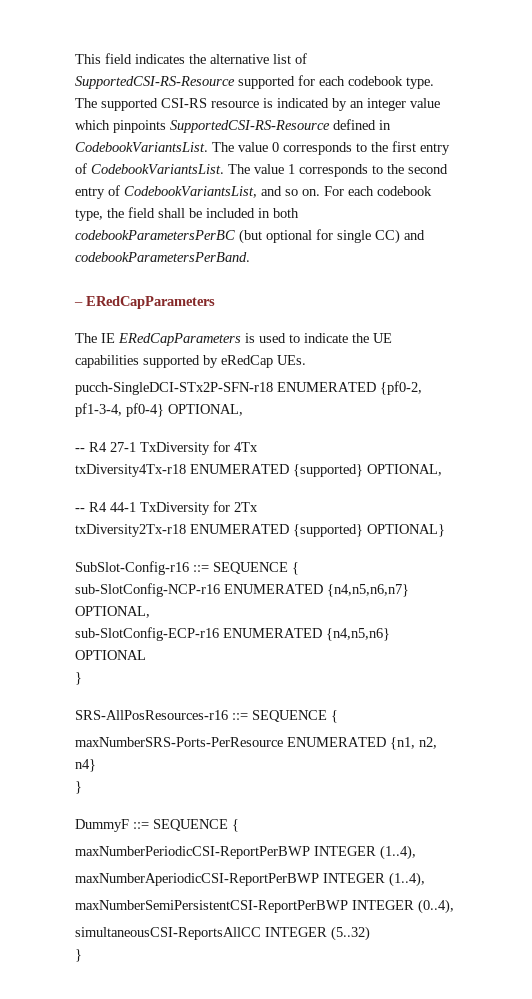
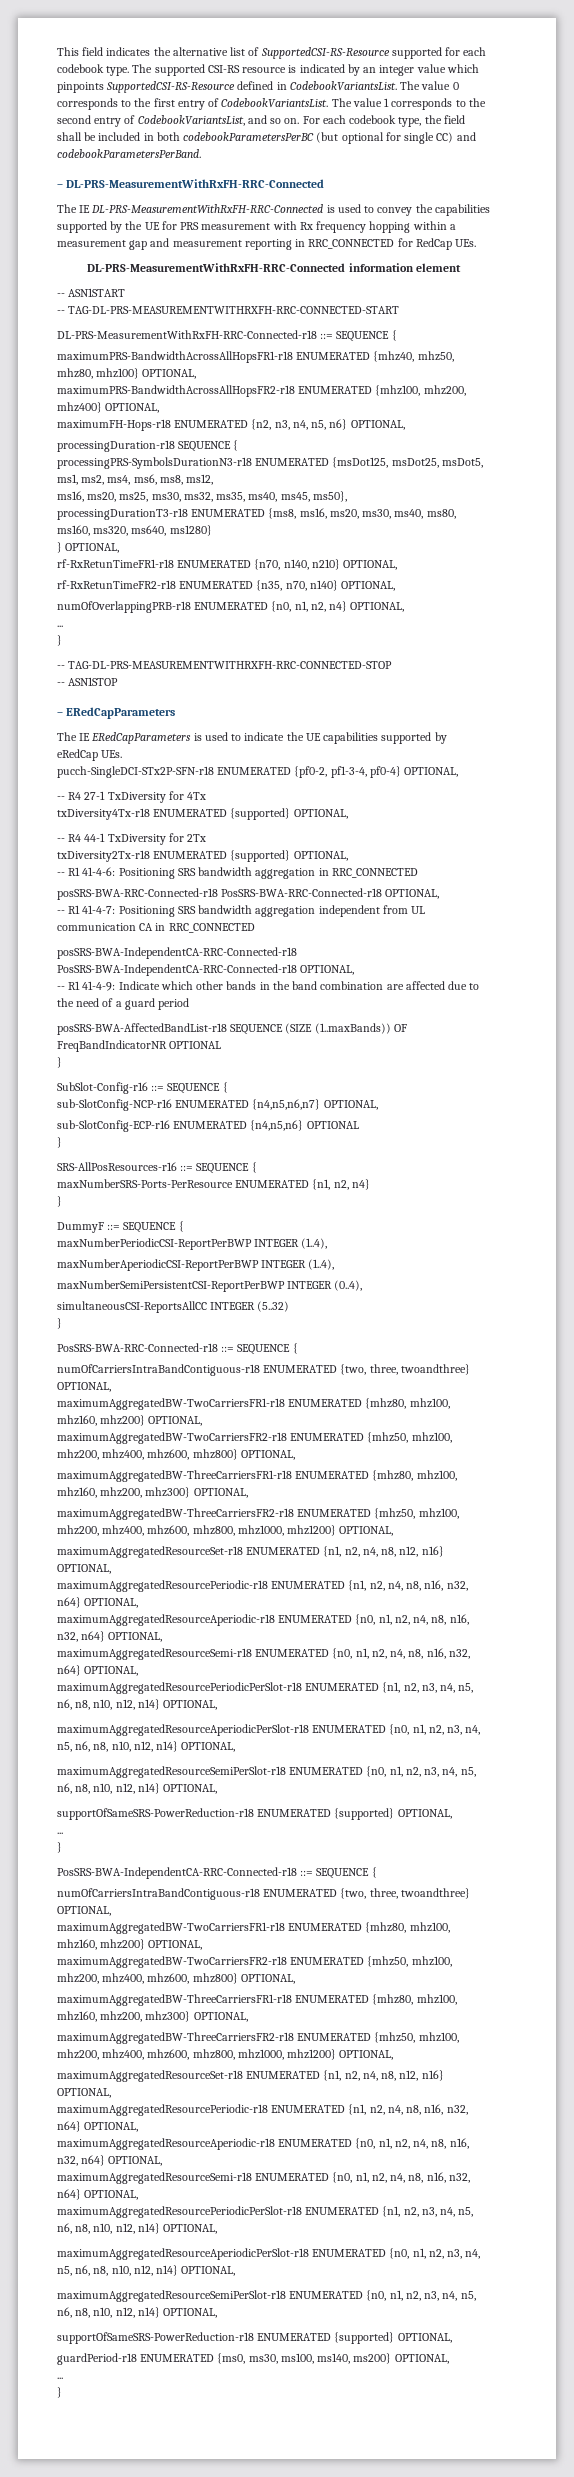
+ – DL-PRS-MeasurementWithRxFH-RRC-Connected
+ The IE DL-PRS-MeasurementWithRxFH-RRC-Connected is used to convey the capabilities supported by the UE for PRS measurement with Rx frequency hopping within a measurement gap and measurement reporting in RRC_CONNECTED for RedCap UEs.
+ DL-PRS-MeasurementWithRxFH-RRC-Connected information element
+ -- ASN1START
+ -- TAG-DL-PRS-MEASUREMENTWITHRXFH-RRC-CONNECTED-START
+ DL-PRS-MeasurementWithRxFH-RRC-Connected-r18 ::= SEQUENCE {
+ maximumPRS-BandwidthAcrossAllHopsFR1-r18 ENUMERATED {mhz40, mhz50, mhz80, mhz100} OPTIONAL,
+ maximumPRS-BandwidthAcrossAllHopsFR2-r18 ENUMERATED {mhz100, mhz200, mhz400} OPTIONAL,
+ maximumFH-Hops-r18 ENUMERATED {n2, n3, n4, n5, n6} OPTIONAL,
+ processingDuration-r18 SEQUENCE {
+ processingPRS-SymbolsDurationN3-r18 ENUMERATED {msDot125, msDot25, msDot5, ms1, ms2, ms4, ms6, ms8, ms12,
+ ms16, ms20, ms25, ms30, ms32, ms35, ms40, ms45, ms50},
+ processingDurationT3-r18 ENUMERATED {ms8, ms16, ms20, ms30, ms40, ms80, ms160, ms320, ms640, ms1280}
+ } OPTIONAL,
+ rf-RxRetunTimeFR1-r18 ENUMERATED {n70, n140, n210} OPTIONAL,
+ rf-RxRetunTimeFR2-r18 ENUMERATED {n35, n70, n140} OPTIONAL,
+ numOfOverlappingPRB-r18 ENUMERATED {n0, n1, n2, n4} OPTIONAL,
+ ...
+ }
+ -- TAG-DL-PRS-MEASUREMENTWITHRXFH-RRC-CONNECTED-STOP
+ -- ASN1STOP
- txDiversity2Tx-r18 ENUMERATED {supported} OPTIONAL}
+ txDiversity2Tx-r18 ENUMERATED {supported} OPTIONAL,
+ -- R1 41-4-6: Positioning SRS bandwidth aggregation in RRC_CONNECTED
+ posSRS-BWA-RRC-Connected-r18 PosSRS-BWA-RRC-Connected-r18 OPTIONAL,
+ -- R1 41-4-7: Positioning SRS bandwidth aggregation independent from UL communication CA in RRC_CONNECTED
+ posSRS-BWA-IndependentCA-RRC-Connected-r18 PosSRS-BWA-IndependentCA-RRC-Connected-r18 OPTIONAL,
+ -- R1 41-4-9: Indicate which other bands in the band combination are affected due to the need of a guard period
+ posSRS-BWA-AffectedBandList-r18 SEQUENCE (SIZE (1..maxBands)) OF FreqBandIndicatorNR OPTIONAL
+ }
+ PosSRS-BWA-RRC-Connected-r18 ::= SEQUENCE {
+ numOfCarriersIntraBandContiguous-r18 ENUMERATED {two, three, twoandthree} OPTIONAL,
+ maximumAggregatedBW-TwoCarriersFR1-r18 ENUMERATED {mhz80, mhz100, mhz160, mhz200} OPTIONAL,
+ maximumAggregatedBW-TwoCarriersFR2-r18 ENUMERATED {mhz50, mhz100, mhz200, mhz400, mhz600, mhz800} OPTIONAL,
+ maximumAggregatedBW-ThreeCarriersFR1-r18 ENUMERATED {mhz80, mhz100, mhz160, mhz200, mhz300} OPTIONAL,
+ maximumAggregatedBW-ThreeCarriersFR2-r18 ENUMERATED {mhz50, mhz100, mhz200, mhz400, mhz600, mhz800, mhz1000, mhz1200} OPTIONAL,
+ maximumAggregatedResourceSet-r18 ENUMERATED {n1, n2, n4, n8, n12, n16} OPTIONAL,
+ maximumAggregatedResourcePeriodic-r18 ENUMERATED {n1, n2, n4, n8, n16, n32, n64} OPTIONAL,
+ maximumAggregatedResourceAperiodic-r18 ENUMERATED {n0, n1, n2, n4, n8, n16, n32, n64} OPTIONAL,
+ maximumAggregatedResourceSemi-r18 ENUMERATED {n0, n1, n2, n4, n8, n16, n32, n64} OPTIONAL,
+ maximumAggregatedResourcePeriodicPerSlot-r18 ENUMERATED {n1, n2, n3, n4, n5, n6, n8, n10, n12, n14} OPTIONAL,
+ maximumAggregatedResourceAperiodicPerSlot-r18 ENUMERATED {n0, n1, n2, n3, n4, n5, n6, n8, n10, n12, n14} OPTIONAL,
+ maximumAggregatedResourceSemiPerSlot-r18 ENUMERATED {n0, n1, n2, n3, n4, n5, n6, n8, n10, n12, n14} OPTIONAL,
+ supportOfSameSRS-PowerReduction-r18 ENUMERATED {supported} OPTIONAL,
+ ...
+ }
+ PosSRS-BWA-IndependentCA-RRC-Connected-r18 ::= SEQUENCE {
+ numOfCarriersIntraBandContiguous-r18 ENUMERATED {two, three, twoandthree} OPTIONAL,
+ maximumAggregatedBW-TwoCarriersFR1-r18 ENUMERATED {mhz80, mhz100, mhz160, mhz200} OPTIONAL,
+ maximumAggregatedBW-TwoCarriersFR2-r18 ENUMERATED {mhz50, mhz100, mhz200, mhz400, mhz600, mhz800} OPTIONAL,
+ maximumAggregatedBW-ThreeCarriersFR1-r18 ENUMERATED {mhz80, mhz100, mhz160, mhz200, mhz300} OPTIONAL,
+ maximumAggregatedBW-ThreeCarriersFR2-r18 ENUMERATED {mhz50, mhz100, mhz200, mhz400, mhz600, mhz800, mhz1000, mhz1200} OPTIONAL,
+ maximumAggregatedResourceSet-r18 ENUMERATED {n1, n2, n4, n8, n12, n16} OPTIONAL,
+ maximumAggregatedResourcePeriodic-r18 ENUMERATED {n1, n2, n4, n8, n16, n32, n64} OPTIONAL,
+ maximumAggregatedResourceAperiodic-r18 ENUMERATED {n0, n1, n2, n4, n8, n16, n32, n64} OPTIONAL,
+ maximumAggregatedResourceSemi-r18 ENUMERATED {n0, n1, n2, n4, n8, n16, n32, n64} OPTIONAL,
+ maximumAggregatedResourcePeriodicPerSlot-r18 ENUMERATED {n1, n2, n3, n4, n5, n6, n8, n10, n12, n14} OPTIONAL,
+ maximumAggregatedResourceAperiodicPerSlot-r18 ENUMERATED {n0, n1, n2, n3, n4, n5, n6, n8, n10, n12, n14} OPTIONAL,
+ maximumAggregatedResourceSemiPerSlot-r18 ENUMERATED {n0, n1, n2, n3, n4, n5, n6, n8, n10, n12, n14} OPTIONAL,
+ supportOfSameSRS-PowerReduction-r18 ENUMERATED {supported} OPTIONAL,
+ guardPeriod-r18 ENUMERATED {ms0, ms30, ms100, ms140, ms200} OPTIONAL,
+ ...
+ }

